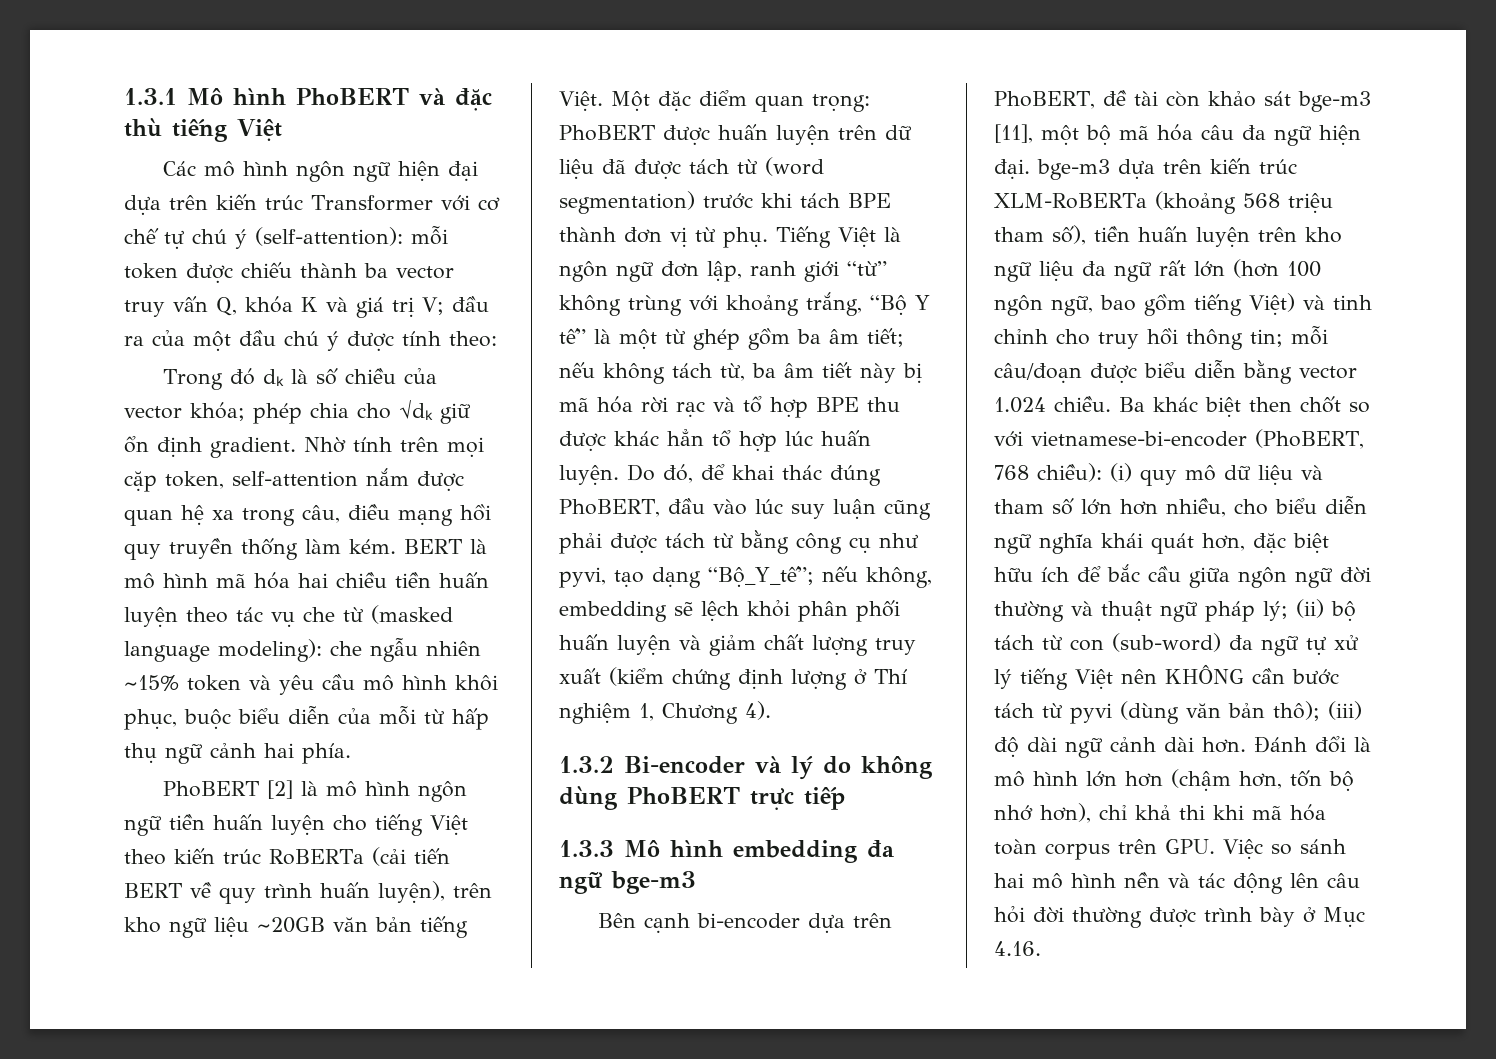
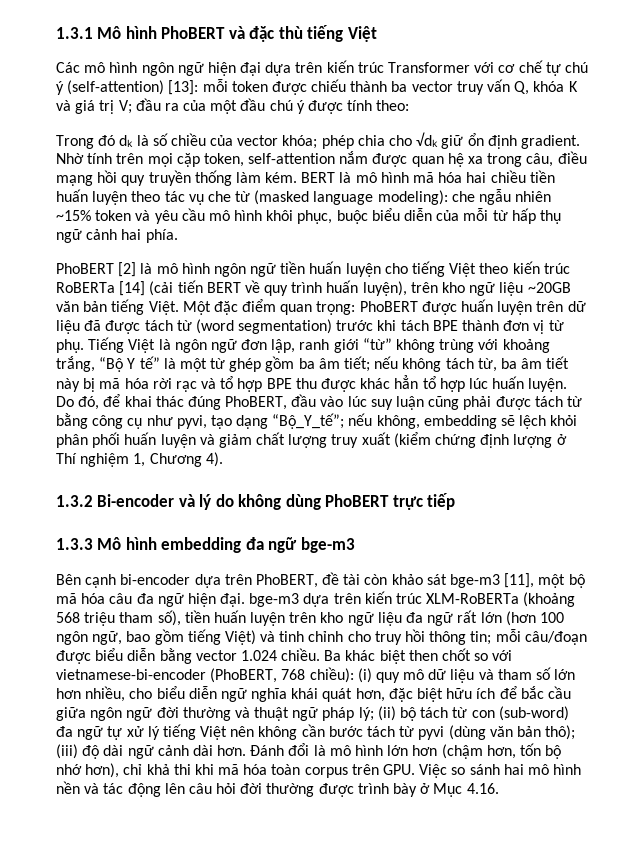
- Các mô hình ngôn ngữ hiện đại dựa trên kiến trúc Transformer với cơ chế tự chú ý (self-attention): mỗi token được chiếu thành ba vector truy vấn Q, khóa K và giá trị V; đầu ra của một đầu chú ý được tính theo:
+ Các mô hình ngôn ngữ hiện đại dựa trên kiến trúc Transformer với cơ chế tự chú ý (self-attention) [13]: mỗi token được chiếu thành ba vector truy vấn Q, khóa K và giá trị V; đầu ra của một đầu chú ý được tính theo:
- PhoBERT [2] là mô hình ngôn ngữ tiền huấn luyện cho tiếng Việt theo kiến trúc RoBERTa (cải tiến BERT về quy trình huấn luyện), trên kho ngữ liệu ~20GB văn bản tiếng Việt.
+ PhoBERT [2] là mô hình ngôn ngữ tiền huấn luyện cho tiếng Việt theo kiến trúc RoBERTa [14] (cải tiến BERT về quy trình huấn luyện), trên kho ngữ liệu ~20GB văn bản tiếng Việt.
- (ii) bộ tách từ con (sub-word) đa ngữ tự xử lý tiếng Việt nên KHÔNG cần bước tách từ pyvi (dùng văn bản thô);
+ (ii) bộ tách từ con (sub-word) đa ngữ tự xử lý tiếng Việt nên không cần bước tách từ pyvi (dùng văn bản thô);

